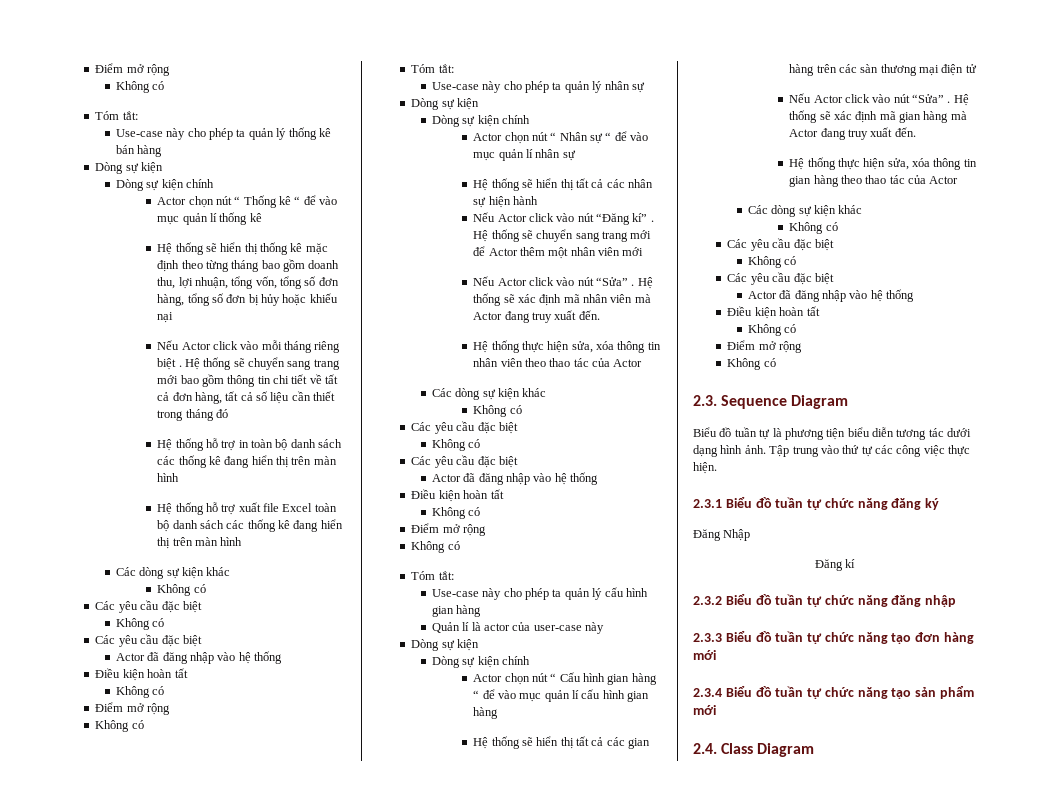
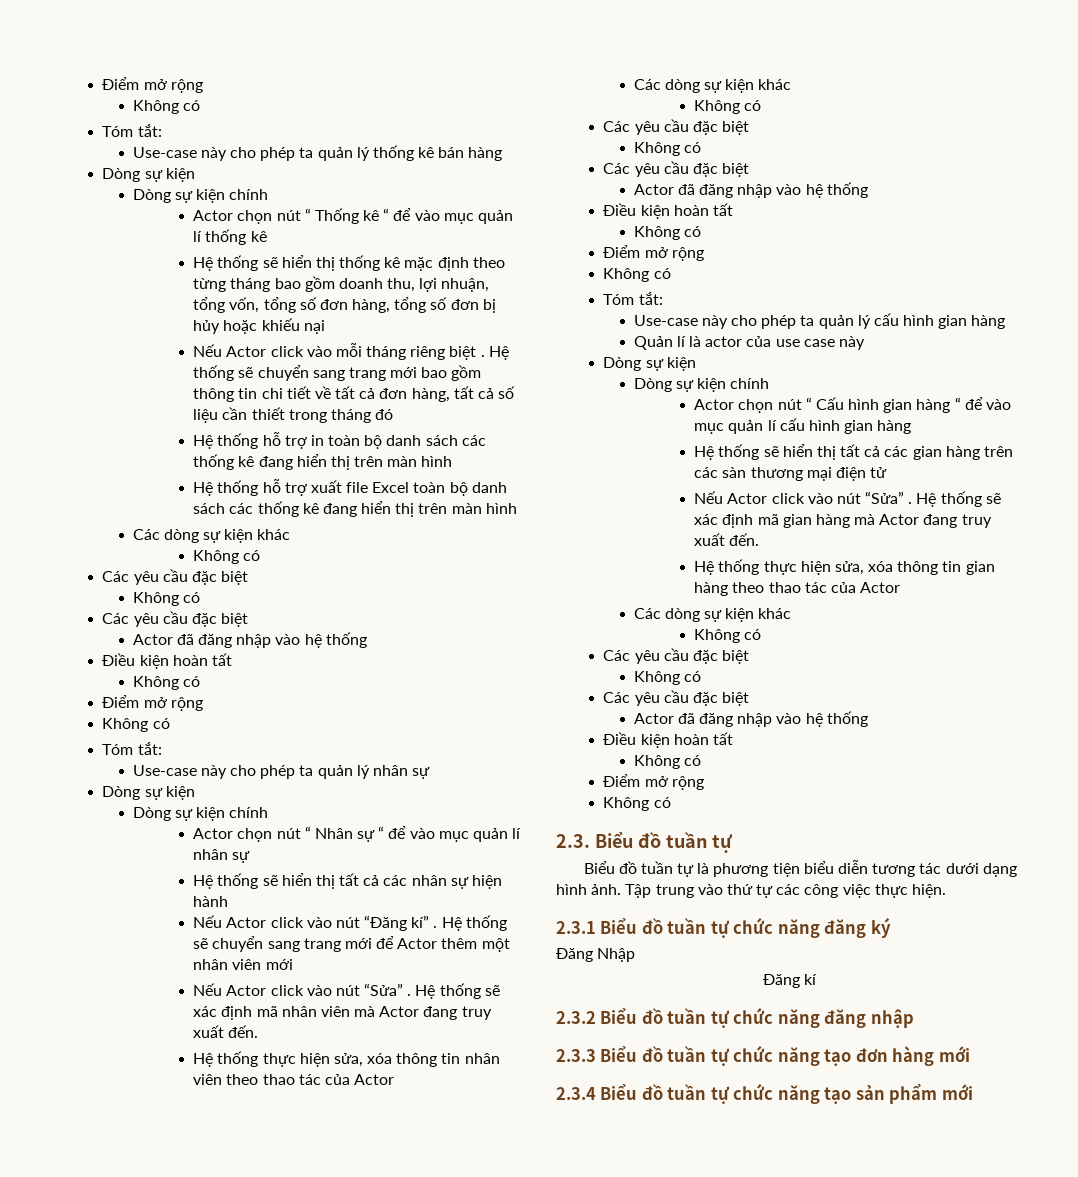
- Quản lí là actor của user-case này
+ Quản lí là actor của use case này
- 2.3. Sequence Diagram
+ 2.3. Biểu đồ tuần tự
- 2.4. Class Diagram

